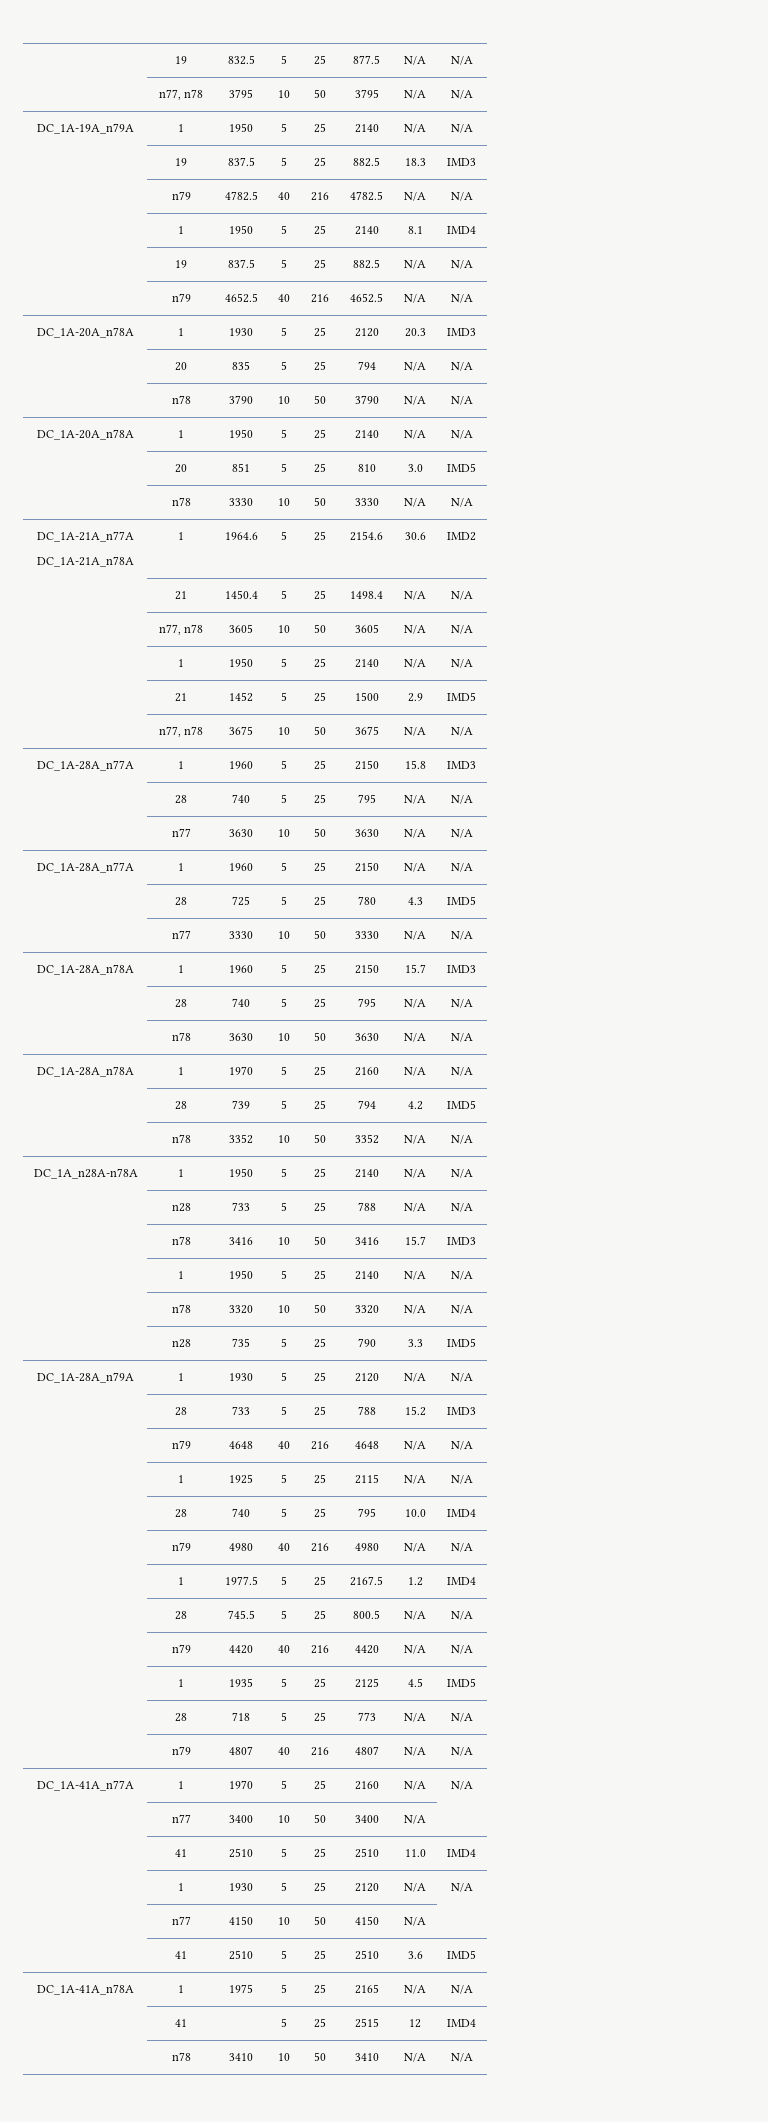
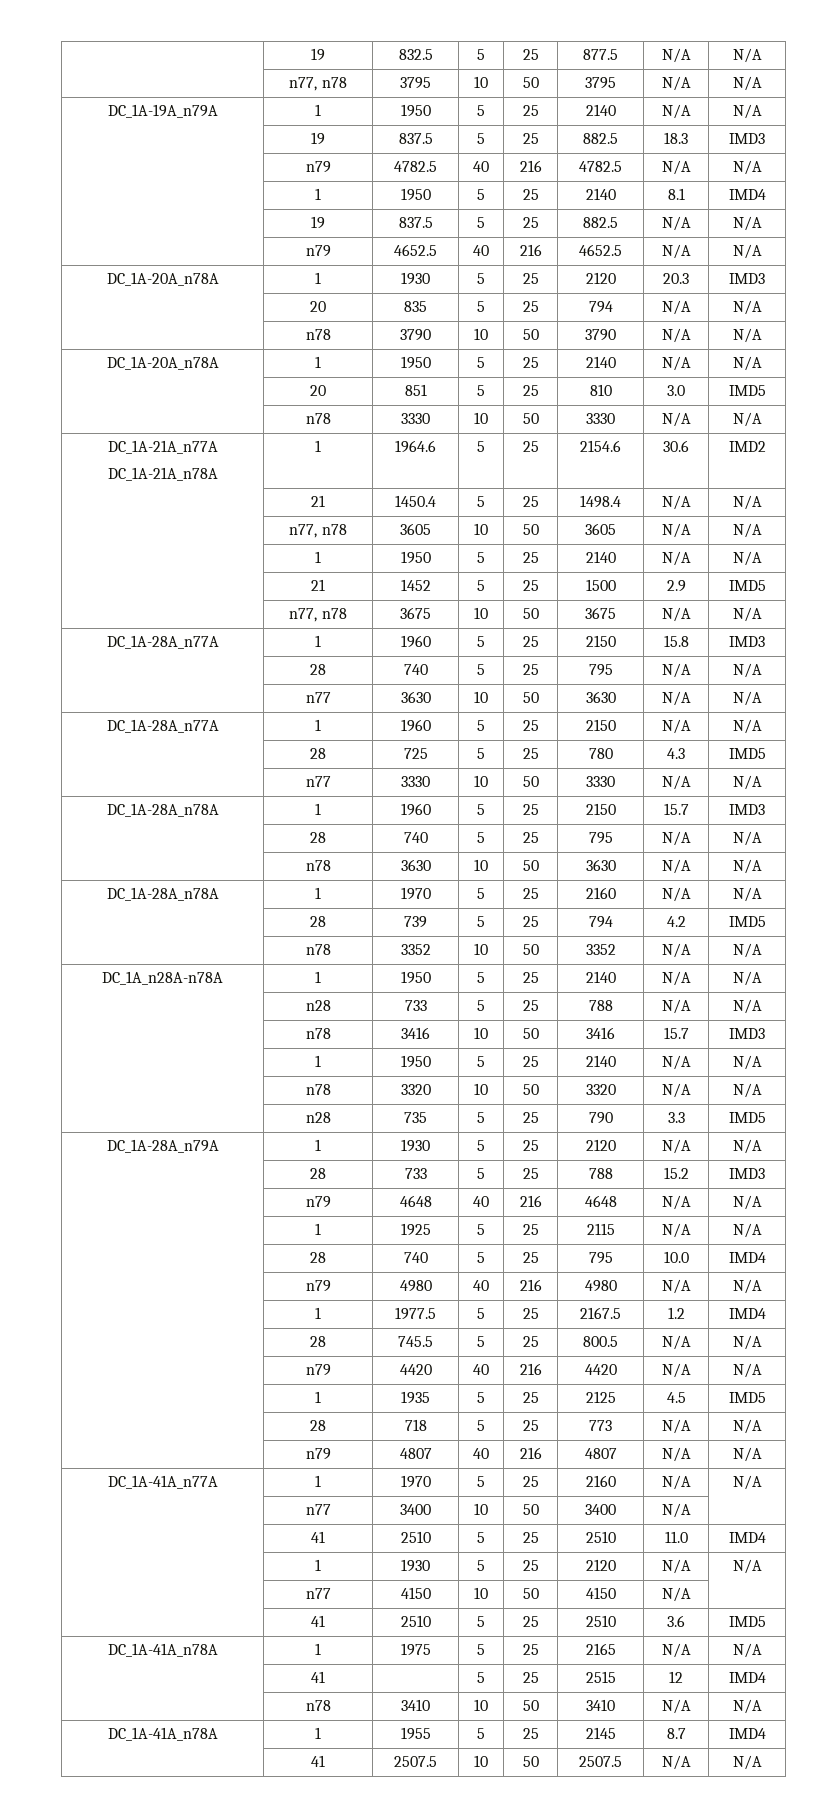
+ DC_1A-41A_n78A | 1 | 1955 | 5 | 25 | 2145 | 8.7 | IMD4
+ | 41 | 2507.5 | 10 | 50 | 2507.5 | N/A | N/A

